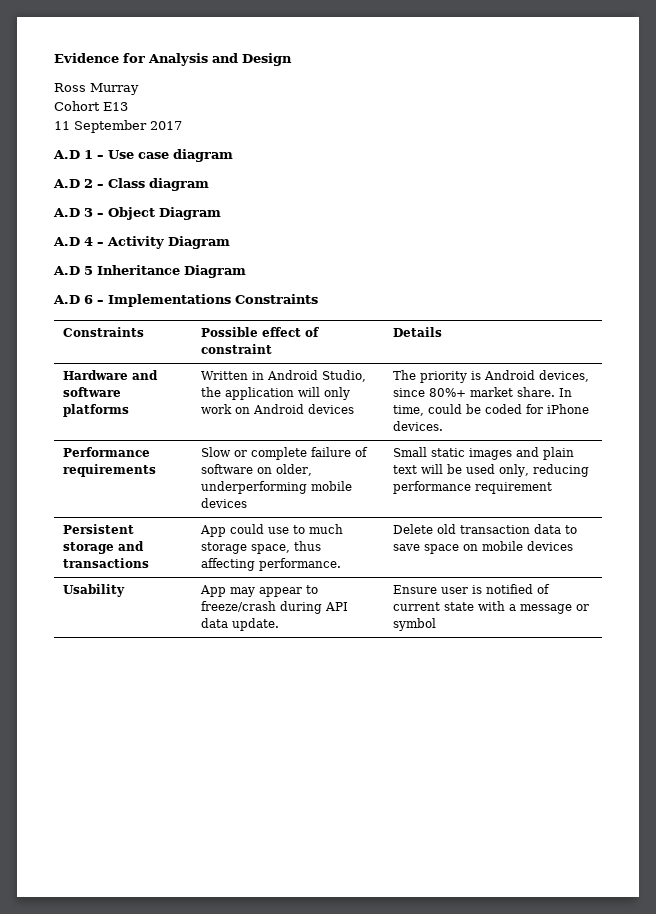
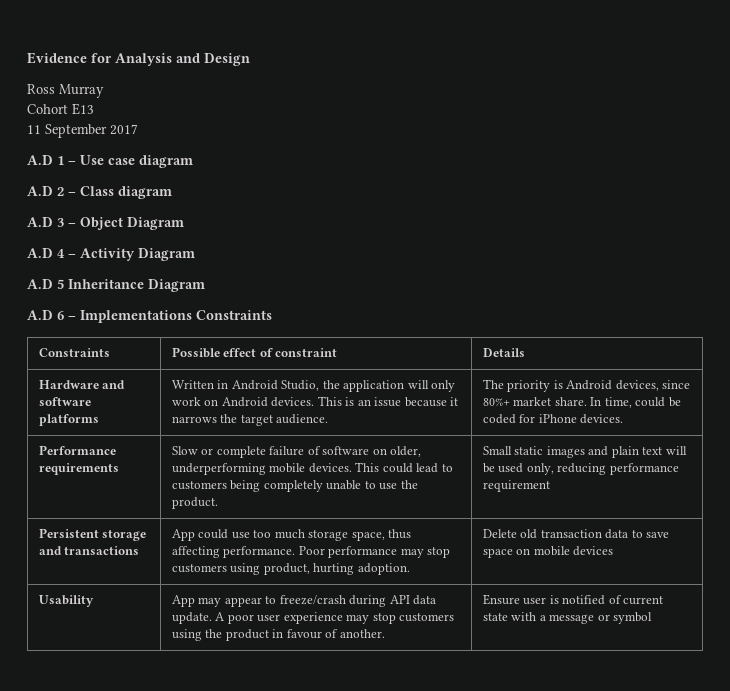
- Written in Android Studio, the application will only work on Android devices
+ Written in Android Studio, the application will only work on Android devices. This is an issue because it narrows the target audience.
- Performance requirements | Slow or complete failure of software on older, underperforming mobile devices | Small static images and plain text will be used only, reducing performance requirement
+ Performance requirements | Slow or complete failure of software on older, underperforming mobile devices. This could lead to customers being completely unable to use the product. | Small static images and plain text will be used only, reducing performance requirement
- Persistent storage and transactions | App could use to much storage space, thus affecting performance. | Delete old transaction data to save space on mobile devices
+ Persistent storage and transactions | App could use too much storage space, thus affecting performance. Poor performance may stop customers using product, hurting adoption. | Delete old transaction data to save space on mobile devices
- Usability | App may appear to freeze/crash during API data update. | Ensure user is notified of current state with a message or symbol
+ Usability | App may appear to freeze/crash during API data update. A poor user experience may stop customers using the product in favour of another. | Ensure user is notified of current state with a message or symbol

